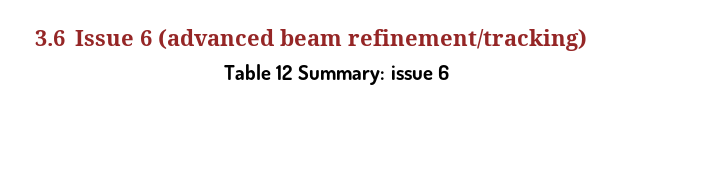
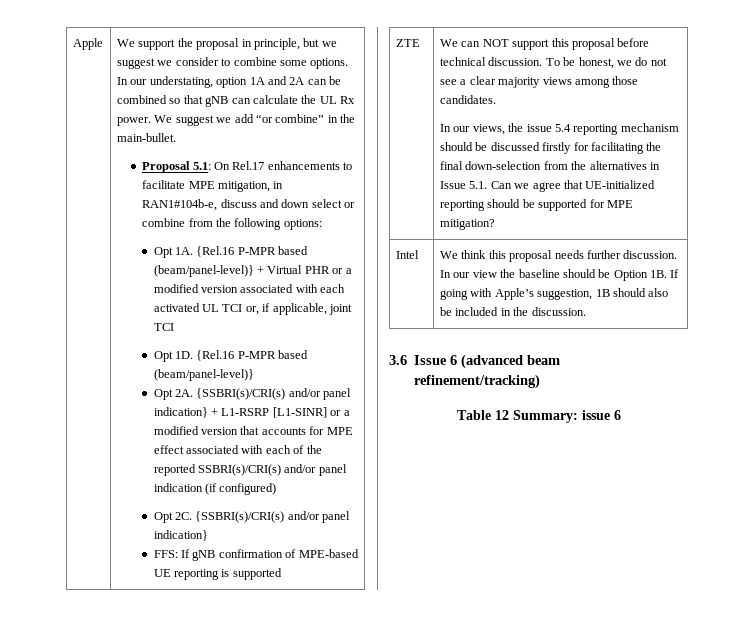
+ Apple | We support the proposal in principle, but we suggest we consider to combine some options. In our understating, option 1A and 2A can be combined so that gNB can calculate the UL Rx power. We suggest we add “or combine” in the main-bullet.
+ Proposal 5.1: On Rel.17 enhancements to facilitate MPE mitigation, in RAN1#104b-e, discuss and down select or combine from the following options:
+ Opt 1A. {Rel.16 P-MPR based (beam/panel-level)} + Virtual PHR or a modified version associated with each activated UL TCI or, if applicable, joint TCI
+ Opt 1D. {Rel.16 P-MPR based (beam/panel-level)}
+ Opt 2A. {SSBRI(s)/CRI(s) and/or panel indication} + L1-RSRP [L1-SINR] or a modified version that accounts for MPE effect associated with each of the reported SSBRI(s)/CRI(s) and/or panel indication (if configured)
+ Opt 2C. {SSBRI(s)/CRI(s) and/or panel indication}
+ FFS: If gNB confirmation of MPE-based UE reporting is supported
+ ZTE | We can NOT support this proposal before technical discussion. To be honest, we do not see a clear majority views among those candidates.
+ In our views, the issue 5.4 reporting mechanism should be discussed firstly for facilitating the final down-selection from the alternatives in Issue 5.1. Can we agree that UE-initialized reporting should be supported for MPE mitigation?
+ Intel | We think this proposal needs further discussion. In our view the baseline should be Option 1B. If going with Apple’s suggestion, 1B should also be included in the discussion.

